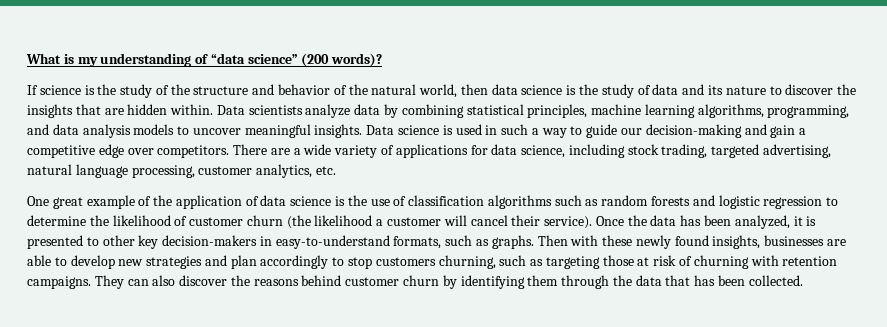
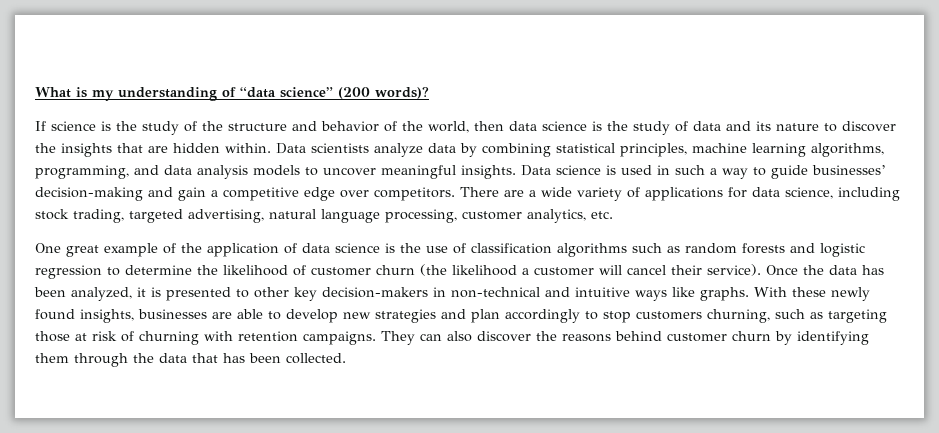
- If science is the study of the structure and behavior of the natural world, then data science is the study of data and its nature to discover the insights that are hidden within.
+ If science is the study of the structure and behavior of the world, then data science is the study of data and its nature to discover the insights that are hidden within.
- Data science is used in such a way to guide our decision-making and gain a competitive edge over competitors.
+ Data science is used in such a way to guide businesses’ decision-making and gain a competitive edge over competitors.
- Once the data has been analyzed, it is presented to other key decision-makers in easy-to-understand formats, such as graphs. Then with these newly found insights, businesses are able to develop new strategies and plan accordingly to stop customers churning, such as targeting those at risk of churning with retention campaigns.
+ Once the data has been analyzed, it is presented to other key decision-makers in non-technical and intuitive ways like graphs. With these newly found insights, businesses are able to develop new strategies and plan accordingly to stop customers churning, such as targeting those at risk of churning with retention campaigns.

